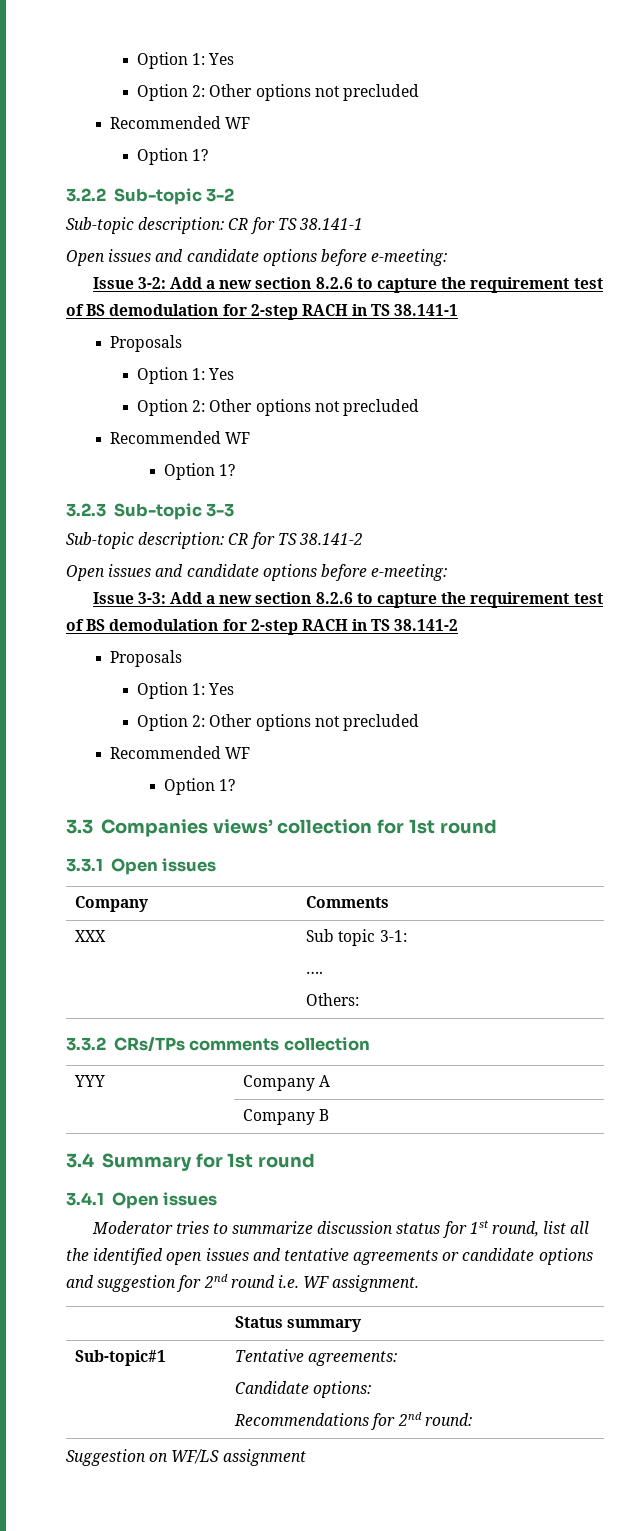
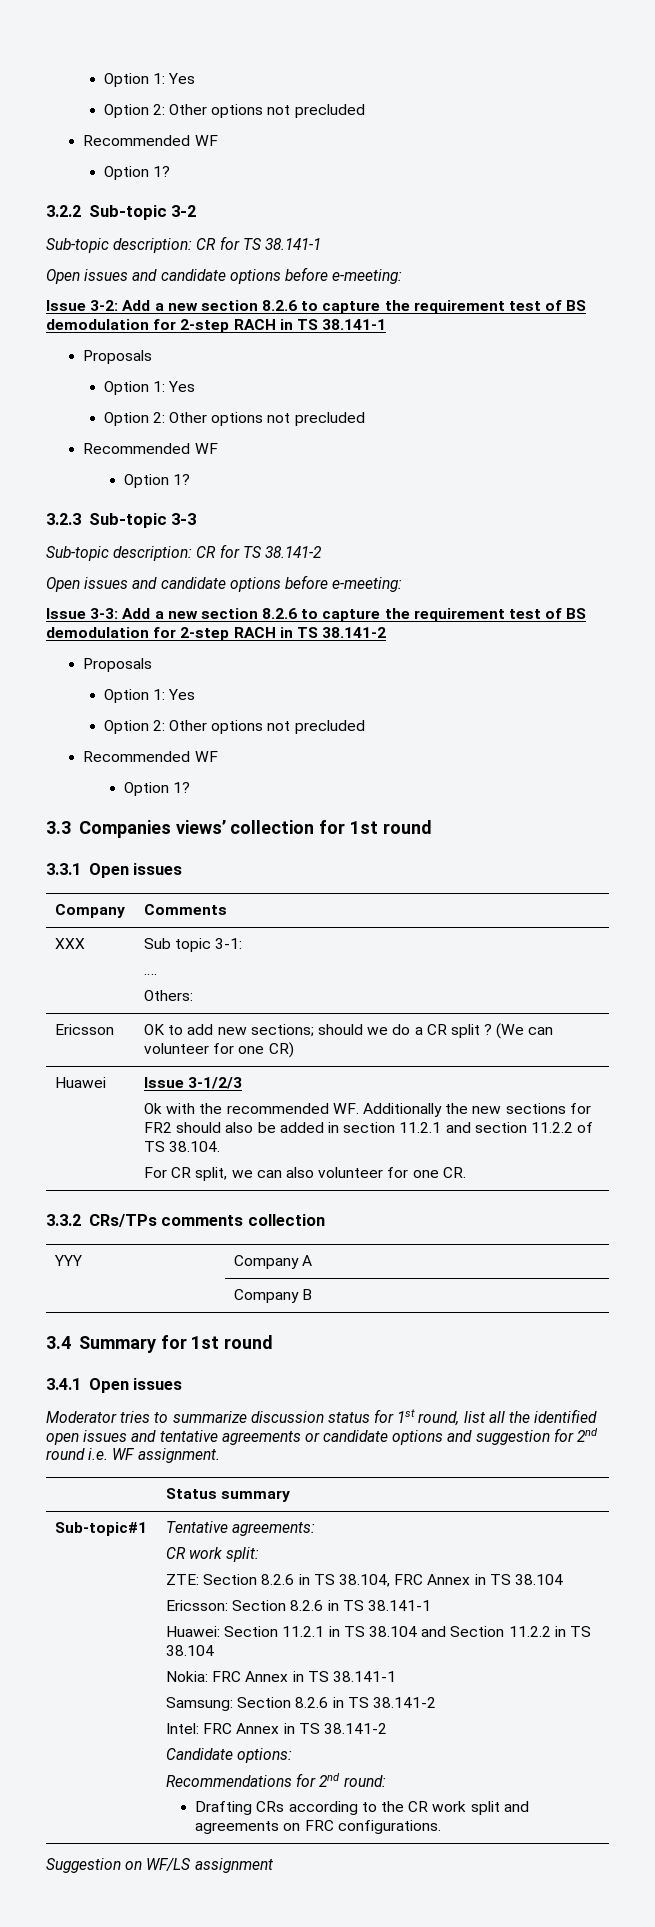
+ Ericsson | OK to add new sections; should we do a CR split ? (We can volunteer for one CR)
+ Huawei | Issue 3-1/2/3
+ Ok with the recommended WF. Additionally the new sections for FR2 should also be added in section 11.2.1 and section 11.2.2 of TS 38.104.
+ For CR split, we can also volunteer for one CR.
+ CR work split:
+ ZTE: Section 8.2.6 in TS 38.104, FRC Annex in TS 38.104
+ Ericsson: Section 8.2.6 in TS 38.141-1
+ Huawei: Section 11.2.1 in TS 38.104 and Section 11.2.2 in TS 38.104
+ Nokia: FRC Annex in TS 38.141-1
+ Samsung: Section 8.2.6 in TS 38.141-2
+ Intel: FRC Annex in TS 38.141-2
+ Drafting CRs according to the CR work split and agreements on FRC configurations.

